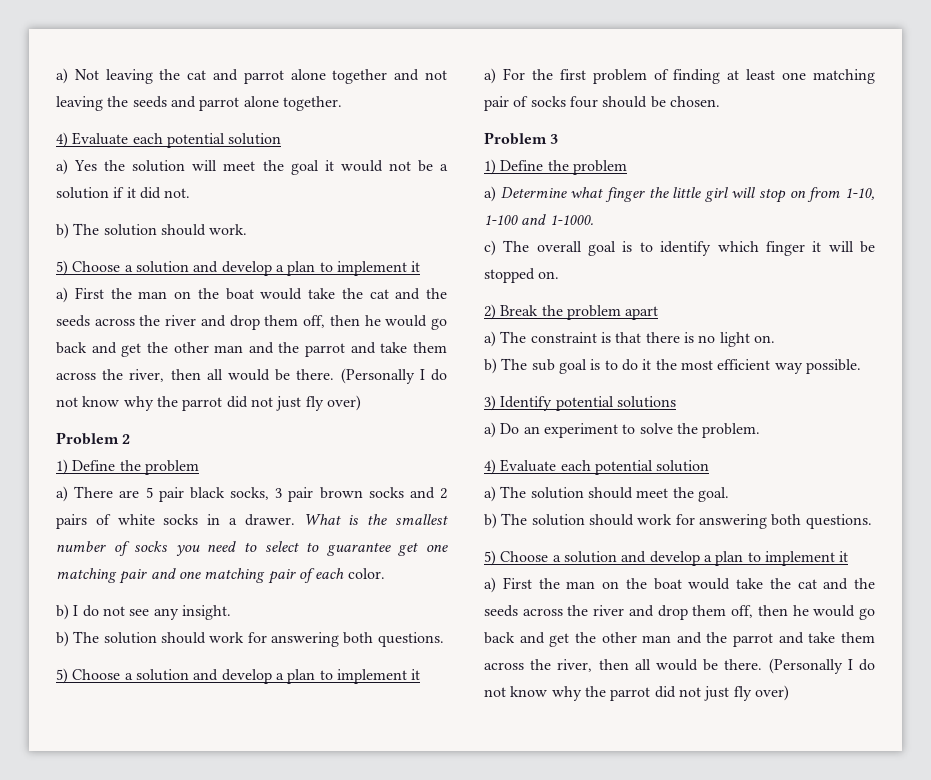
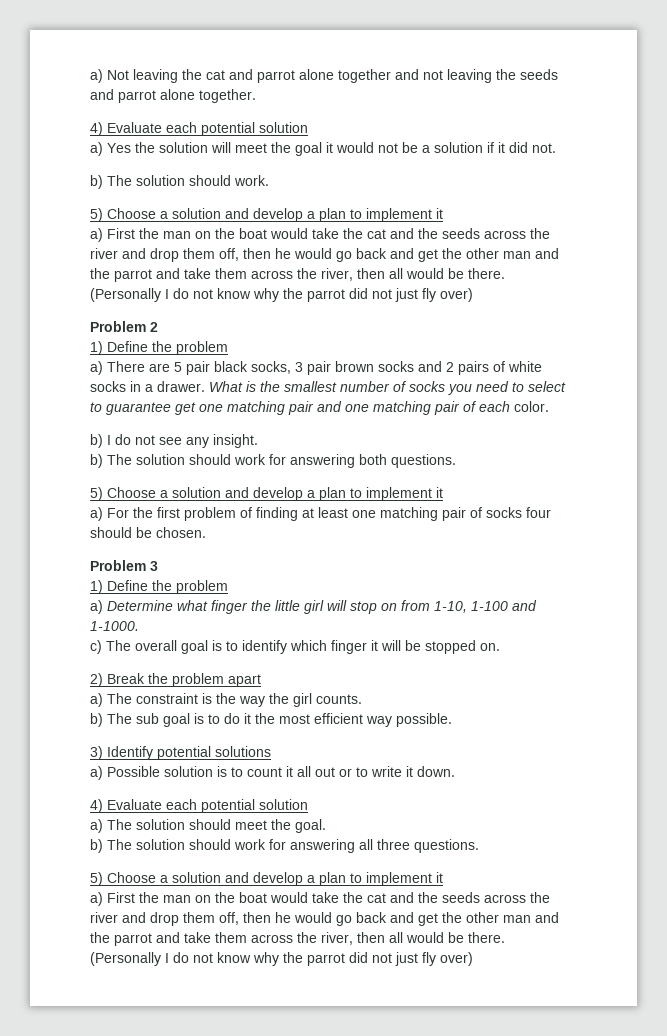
- a) The constraint is that there is no light on.
+ a) The constraint is the way the girl counts.
- a) Do an experiment to solve the problem.
+ a) Possible solution is to count it all out or to write it down.
  a) The solution should meet the goal.
- b) The solution should work for answering both questions.
+ b) The solution should work for answering all three questions.

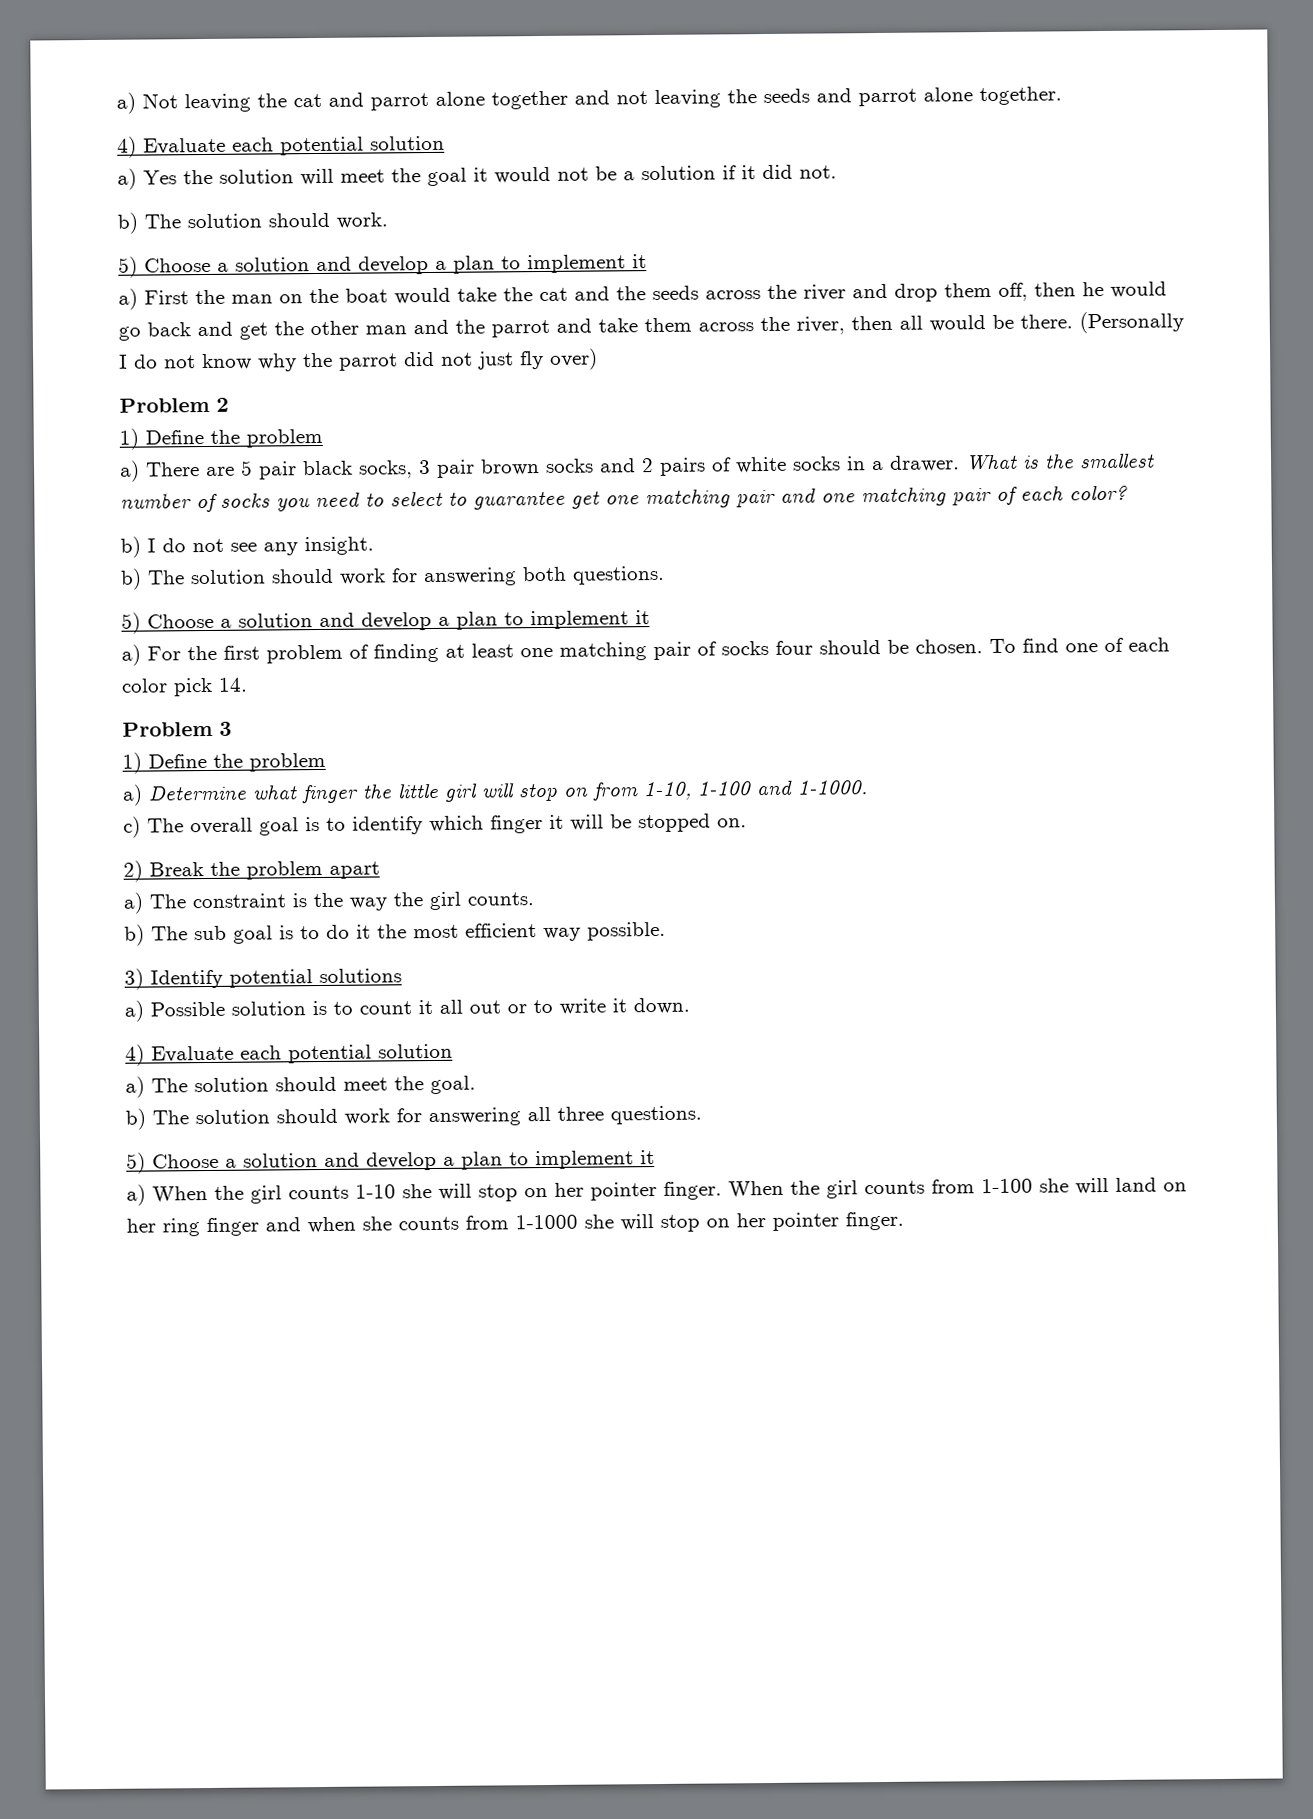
- What is the smallest number of socks you need to select to guarantee get one matching pair and one matching pair of each color.
+ What is the smallest number of socks you need to select to guarantee get one matching pair and one matching pair of each color?
+ To find one of each color pick 14.
  b) The solution should work for answering all three questions.
  5) Choose a solution and develop a plan to implement it
- a) First the man on the boat would take the cat and the seeds across the river and drop them off, then he would go back and get the other man and the parrot and take them across the river, then all would be there. (Personally I do not know why the parrot did not just fly over)
+ a) When the girl counts 1-10 she will stop on her pointer finger. When the girl counts from 1-100 she will land on her ring finger and when she counts from 1-1000 she will stop on her pointer finger.

